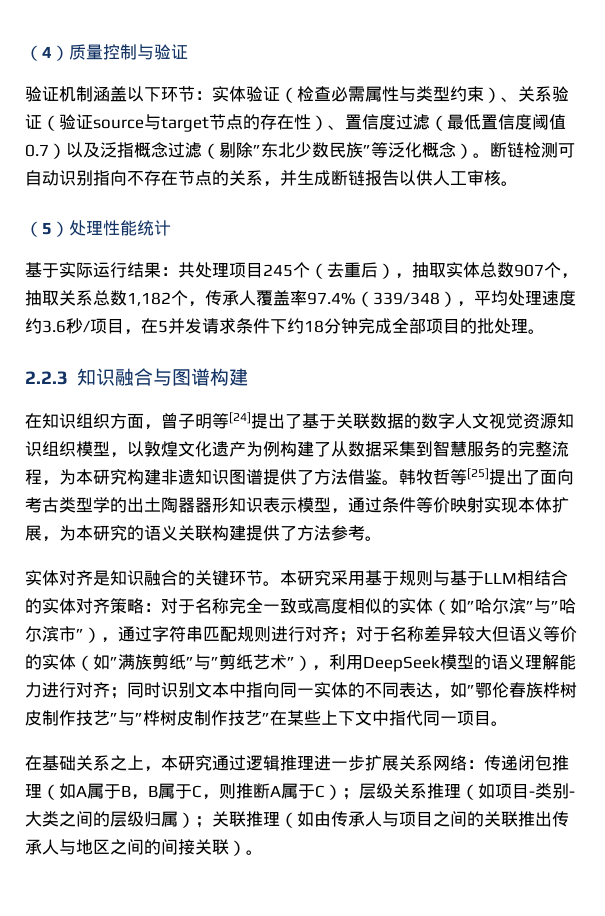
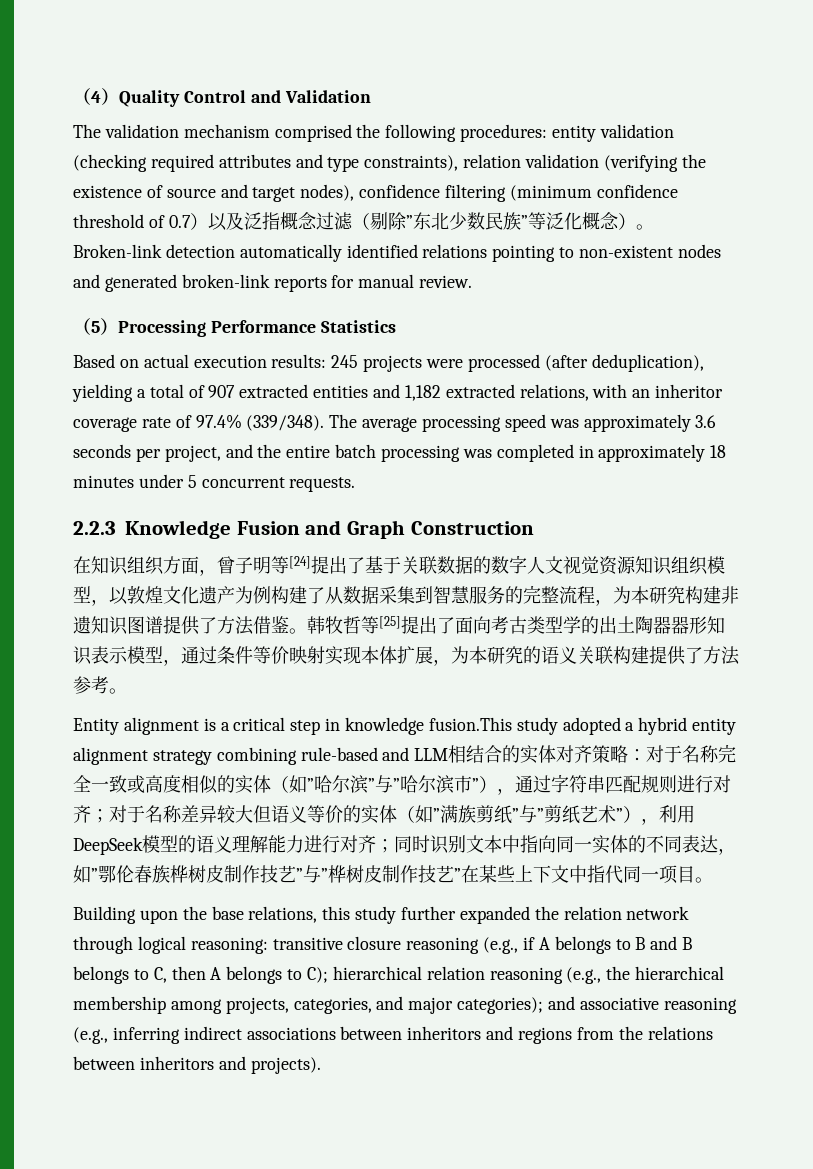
- （4）质量控制与验证
- 验证机制涵盖以下环节：实体验证（检查必需属性与类型约束）、关系验证（验证source与target节点的存在性）、置信度过滤（最低置信度阈值0.7）以及泛指概念过滤（剔除”东北少数民族”等泛化概念）。
+ （4）Quality Control and Validation
+ The validation mechanism comprised the following procedures: entity validation (checking required attributes and type constraints), relation validation (verifying the existence of source and target nodes), confidence filtering (minimum confidence threshold of 0.7）以及泛指概念过滤（剔除”东北少数民族”等泛化概念）。
- 断链检测可自动识别指向不存在节点的关系，并生成断链报告以供人工审核。
- （5）处理性能统计
- 基于实际运行结果：共处理项目245个（去重后），抽取实体总数907个，抽取关系总数1,182个，传承人覆盖率97.4%（339/348），平均处理速度约3.6秒/项目，在5并发请求条件下约18分钟完成全部项目的批处理。
- 2.2.3知识融合与图谱构建
+ Broken-link detection automatically identified relations pointing to non-existent nodes and generated broken-link reports for manual review.
+ （5）Processing Performance Statistics
+ Based on actual execution results: 245 projects were processed (after deduplication), yielding a total of 907 extracted entities and 1,182 extracted relations, with an inheritor coverage rate of 97.4% (339/348). The average processing speed was approximately 3.6 seconds per project, and the entire batch processing was completed in approximately 18 minutes under 5 concurrent requests.
+ 2.2.3 Knowledge Fusion and Graph Construction
- 实体对齐是知识融合的关键环节。本研究采用基于规则与基于LLM相结合的实体对齐策略：
+ Entity alignment is a critical step in knowledge fusion.This study adopted a hybrid entity alignment strategy combining rule-based and LLM相结合的实体对齐策略：
- 在基础关系之上，本研究通过逻辑推理进一步扩展关系网络：传递闭包推理（如A属于B，B属于C，则推断A属于C）；层级关系推理（如项目-类别-大类之间的层级归属）；关联推理（如由传承人与项目之间的关联推出传承人与地区之间的间接关联）。
+ Building upon the base relations, this study further expanded the relation network through logical reasoning: transitive closure reasoning (e.g., if A belongs to B and B belongs to C, then A belongs to C); hierarchical relation reasoning (e.g., the hierarchical membership among projects, categories, and major categories); and associative reasoning (e.g., inferring indirect associations between inheritors and regions from the relations between inheritors and projects).

